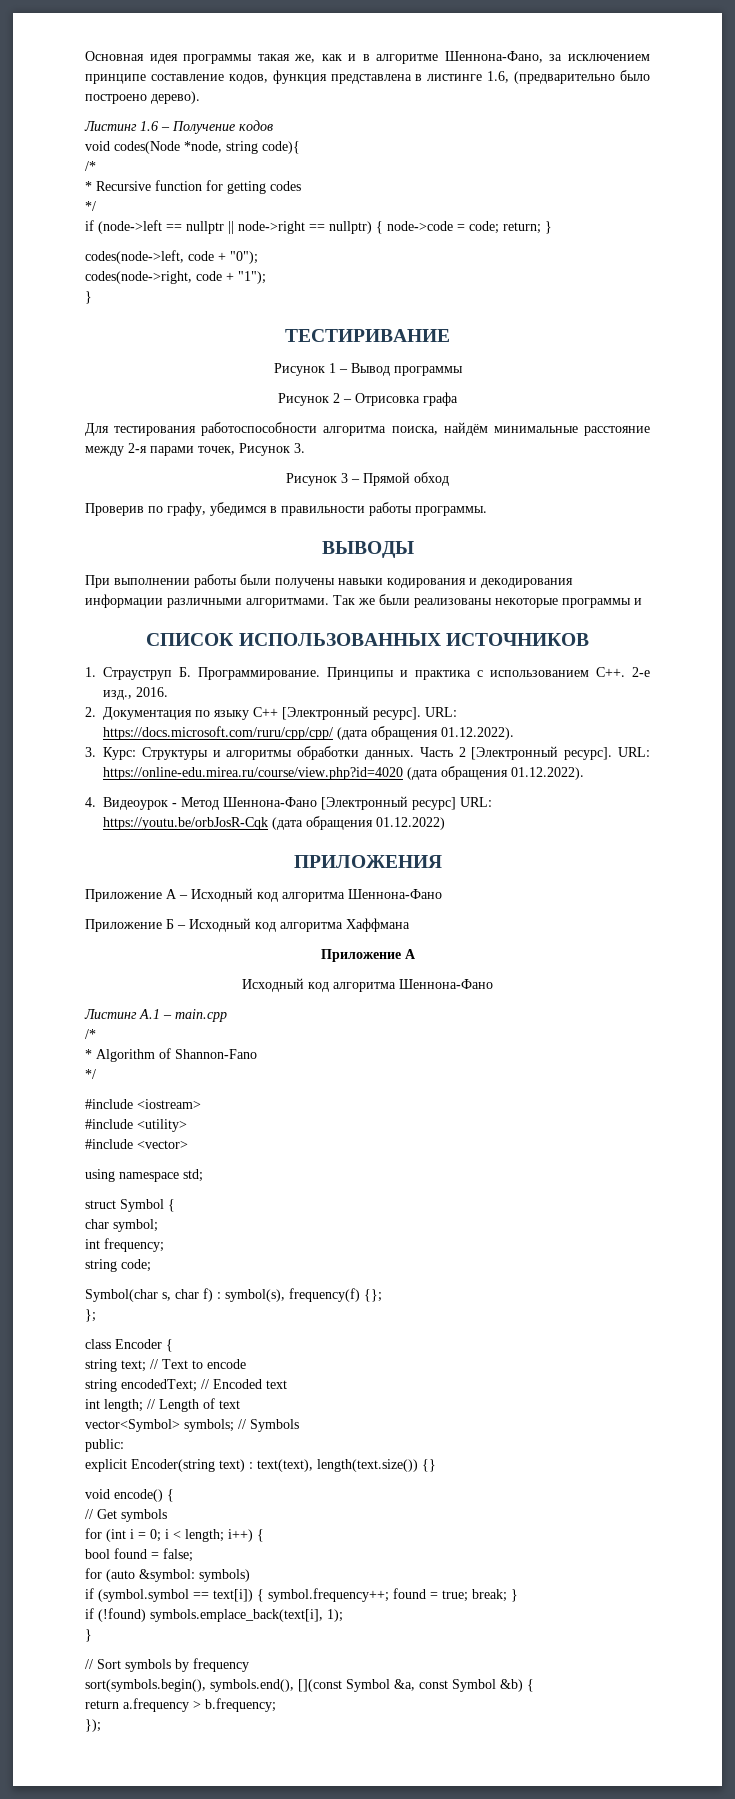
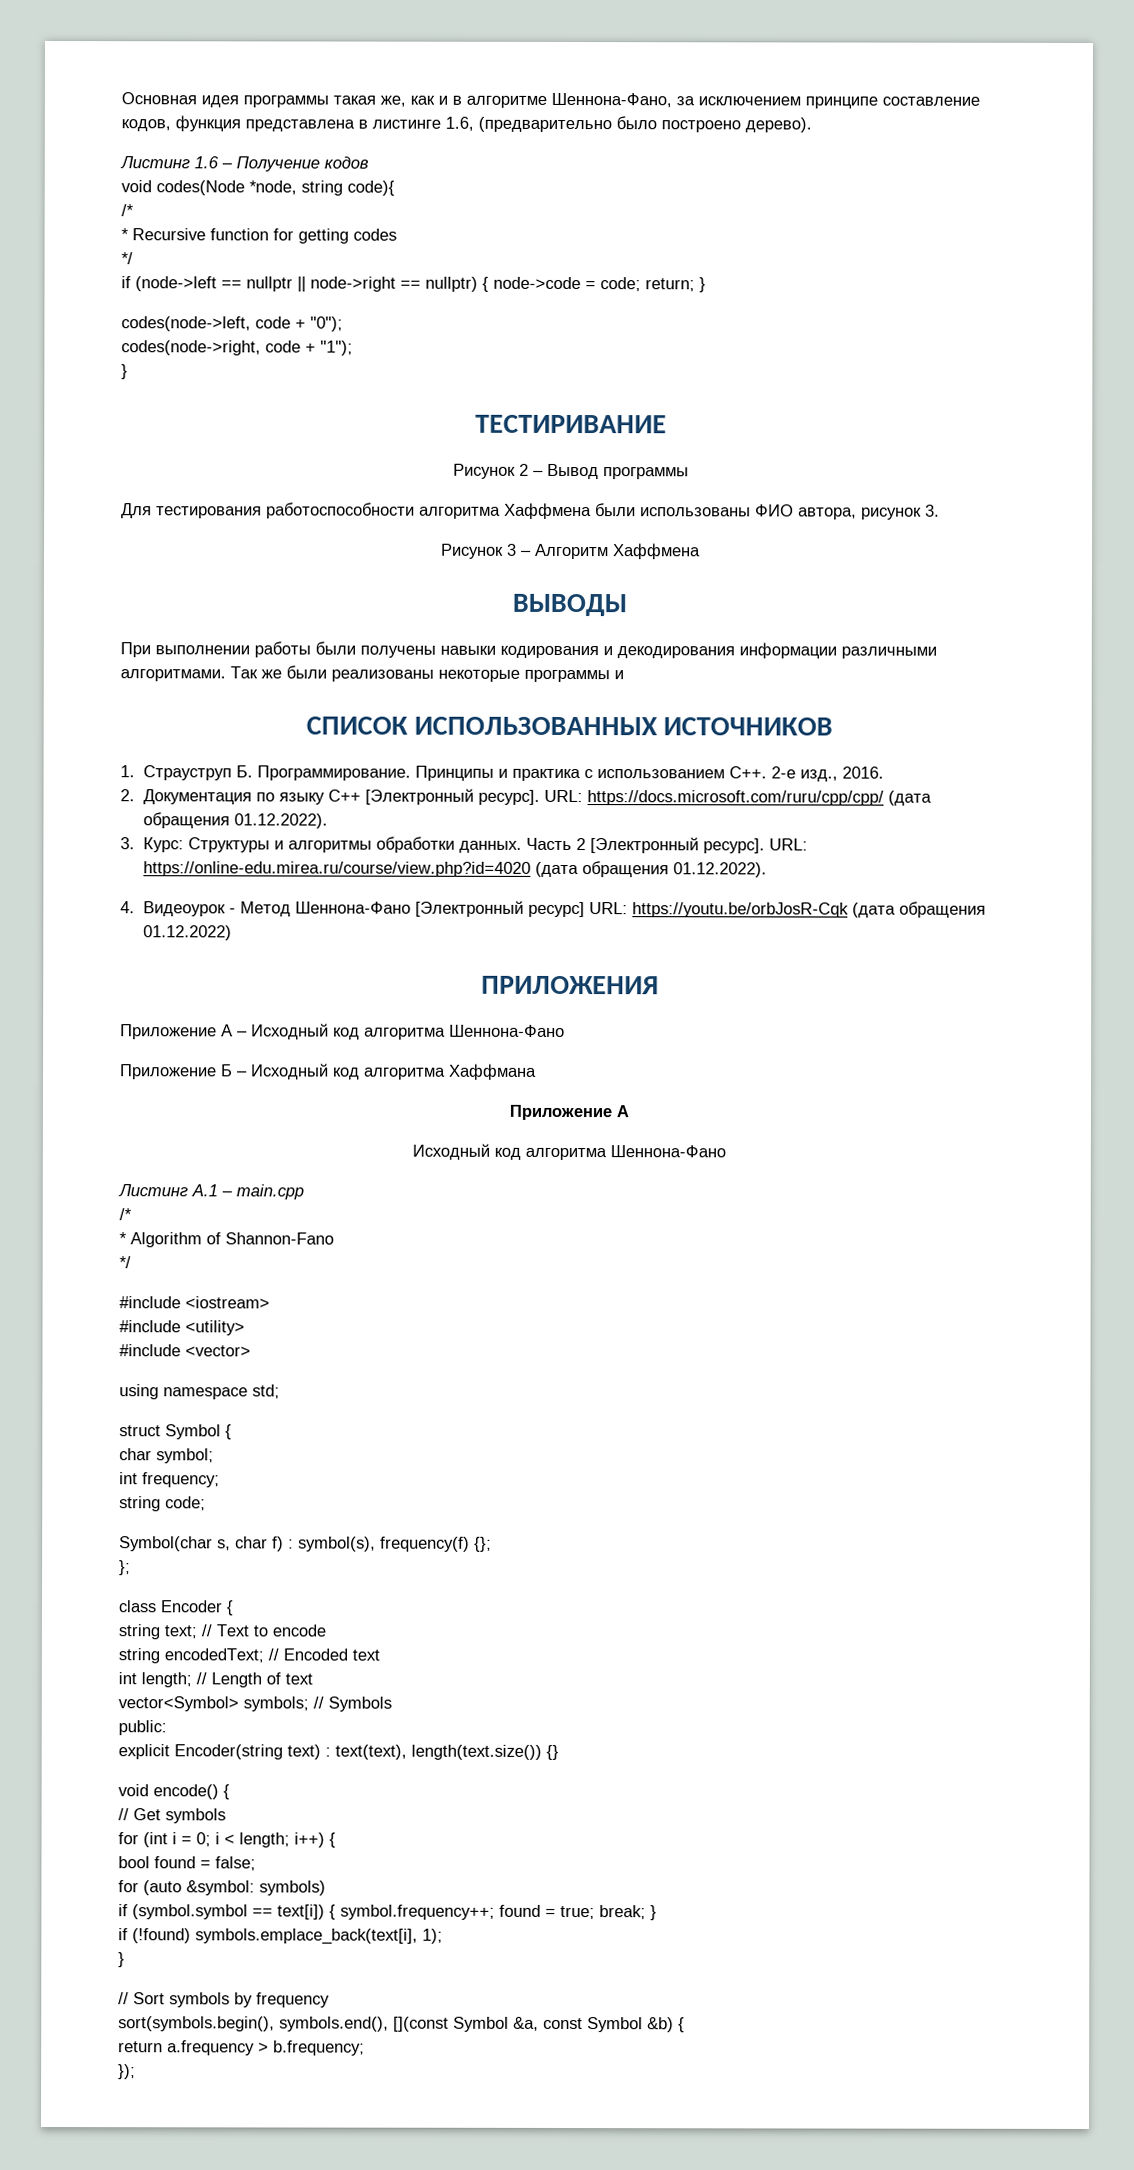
- Рисунок 1 – Вывод программы
+ Рисунок 2 – Вывод программы
- Рисунок 2 – Отрисовка графа
- Для тестирования работоспособности алгоритма поиска, найдём минимальные расстояние между 2-я парами точек, Рисунок 3.
- Рисунок 3 – Прямой обход
- Проверив по графу, убедимся в правильности работы программы.
+ Для тестирования работоспособности алгоритма Хаффмена были использованы ФИО автора, рисунок 3.
+ Рисунок 3 – Алгоритм Хаффмена

